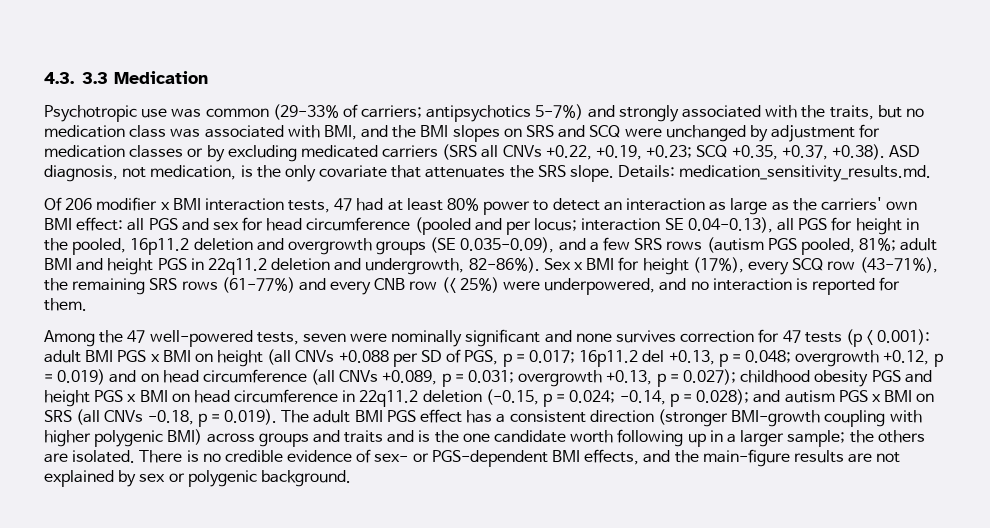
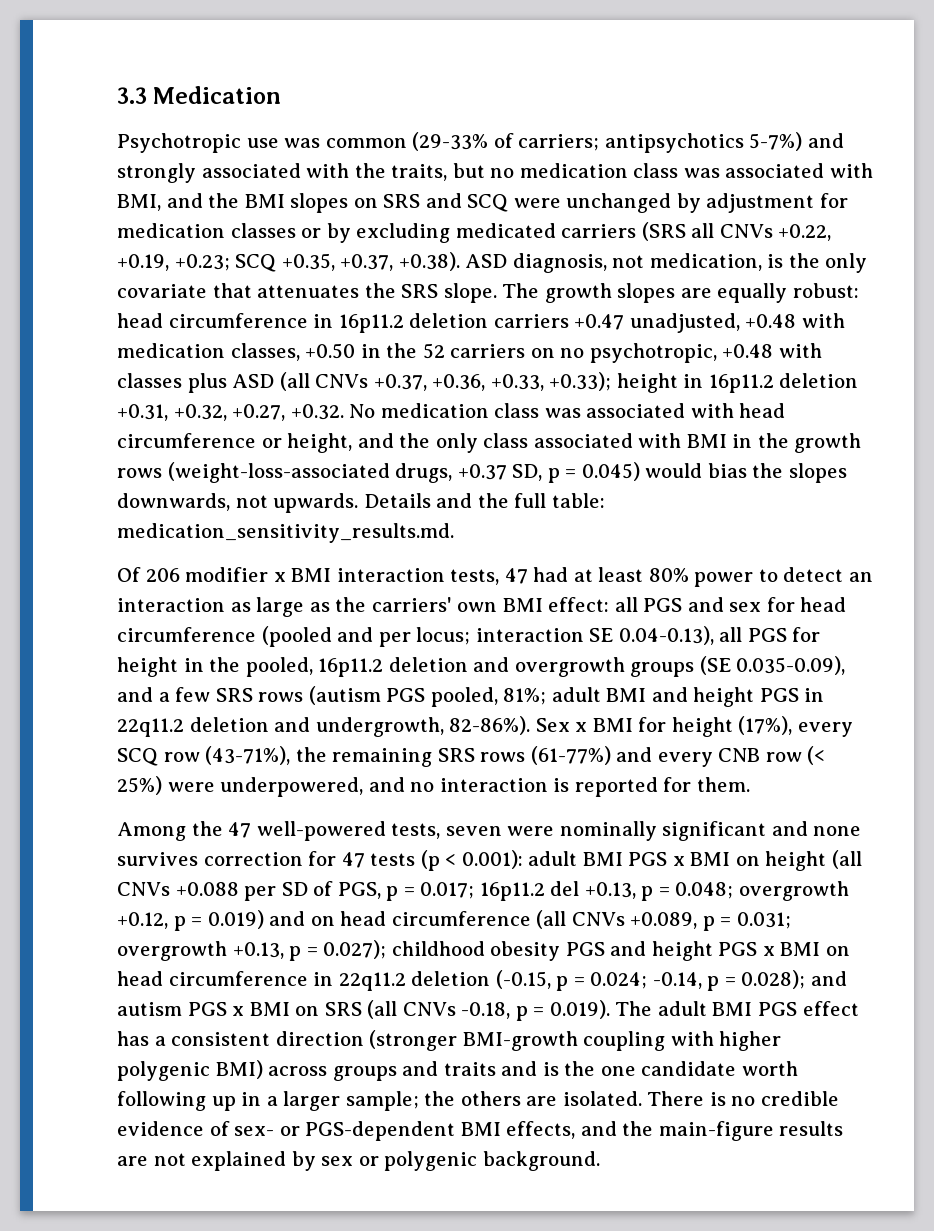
- 4.3. 3.3 Medication
+ 3.3 Medication
- Details: medication_sensitivity_results.md.
+ The growth slopes are equally robust: head circumference in 16p11.2 deletion carriers +0.47 unadjusted, +0.48 with medication classes, +0.50 in the 52 carriers on no psychotropic, +0.48 with classes plus ASD (all CNVs +0.37, +0.36, +0.33, +0.33); height in 16p11.2 deletion +0.31, +0.32, +0.27, +0.32. No medication class was associated with head circumference or height, and the only class associated with BMI in the growth rows (weight-loss-associated drugs, +0.37 SD, p = 0.045) would bias the slopes downwards, not upwards. Details and the full table: medication_sensitivity_results.md.

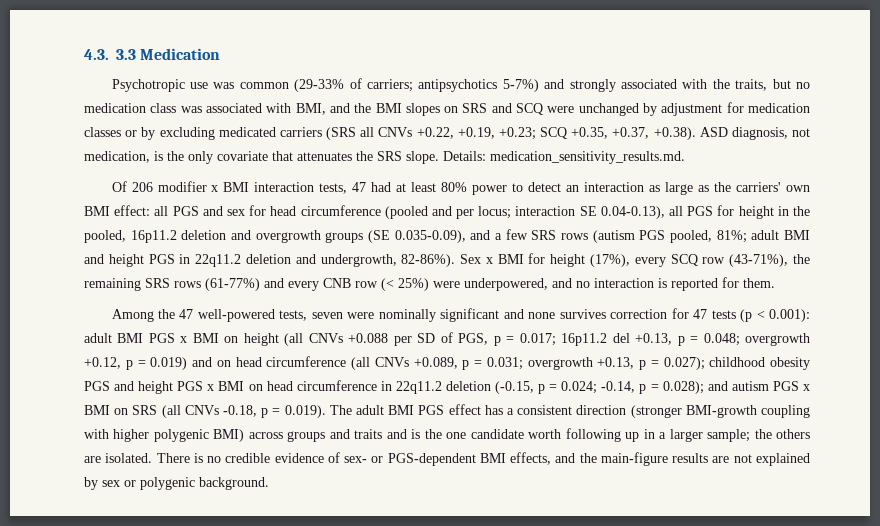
- 3.3 Medication
+ 4.3. 3.3 Medication
- The growth slopes are equally robust: head circumference in 16p11.2 deletion carriers +0.47 unadjusted, +0.48 with medication classes, +0.50 in the 52 carriers on no psychotropic, +0.48 with classes plus ASD (all CNVs +0.37, +0.36, +0.33, +0.33); height in 16p11.2 deletion +0.31, +0.32, +0.27, +0.32. No medication class was associated with head circumference or height, and the only class associated with BMI in the growth rows (weight-loss-associated drugs, +0.37 SD, p = 0.045) would bias the slopes downwards, not upwards. Details and the full table: medication_sensitivity_results.md.
+ Details: medication_sensitivity_results.md.

